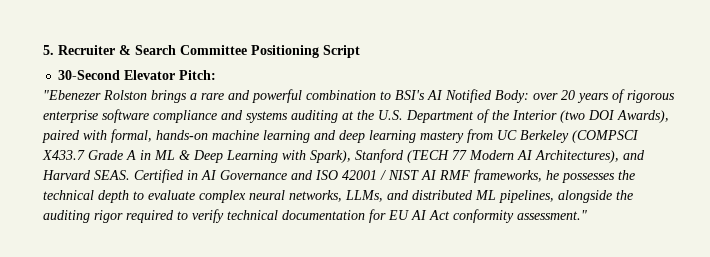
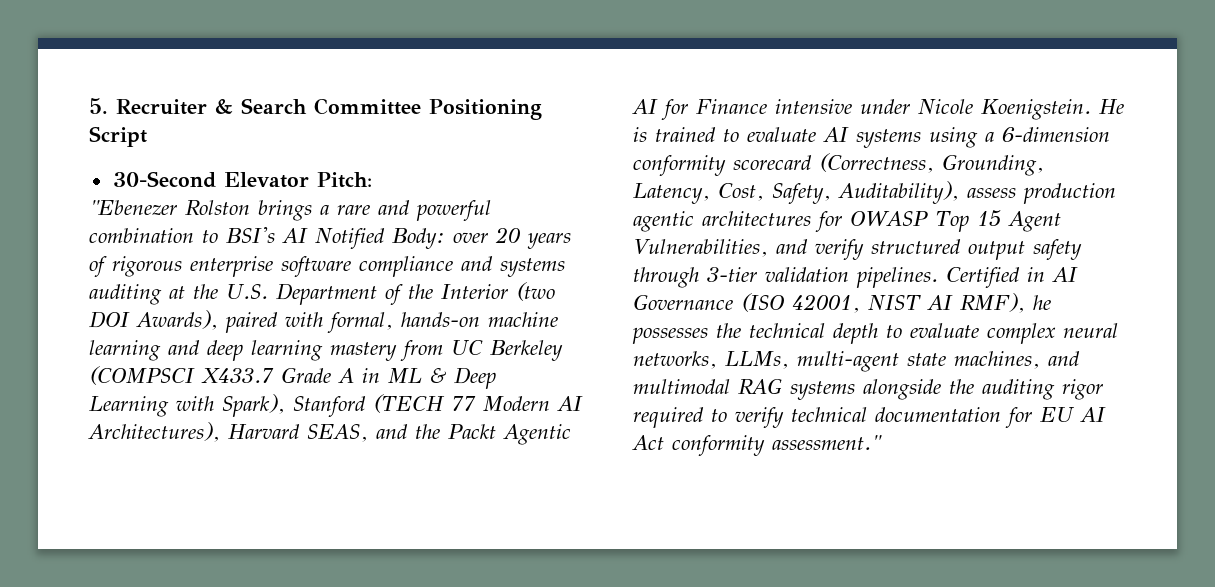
- over 20 years of rigorous enterprise software compliance and systems auditing at the U.S. Department of the Interior (two DOI Awards), paired with formal, hands-on machine learning and deep learning mastery from UC Berkeley (COMPSCI X433.7 Grade A in ML & Deep Learning with Spark), Stanford (TECH 77 Modern AI Architectures), and Harvard SEAS. Certified in AI Governance and ISO 42001 / NIST AI RMF frameworks, he possesses the technical depth to evaluate complex neural networks, LLMs, and distributed ML pipelines, alongside the auditing rigor required to verify technical documentation for EU AI Act conformity assessment."
+ over 20 years of rigorous enterprise software compliance and systems auditing at the U.S. Department of the Interior (two DOI Awards), paired with formal, hands-on machine learning and deep learning mastery from UC Berkeley (COMPSCI X433.7 Grade A in ML & Deep Learning with Spark), Stanford (TECH 77 Modern AI Architectures), Harvard SEAS, and the Packt Agentic AI for Finance intensive under Nicole Koenigstein. He is trained to evaluate AI systems using a 6-dimension conformity scorecard (Correctness, Grounding, Latency, Cost, Safety, Auditability), assess production agentic architectures for OWASP Top 15 Agent Vulnerabilities, and verify structured output safety through 3-tier validation pipelines. Certified in AI Governance (ISO 42001, NIST AI RMF), he possesses the technical depth to evaluate complex neural networks, LLMs, multi-agent state machines, and multimodal RAG systems alongside the auditing rigor required to verify technical documentation for EU AI Act conformity assessment."

